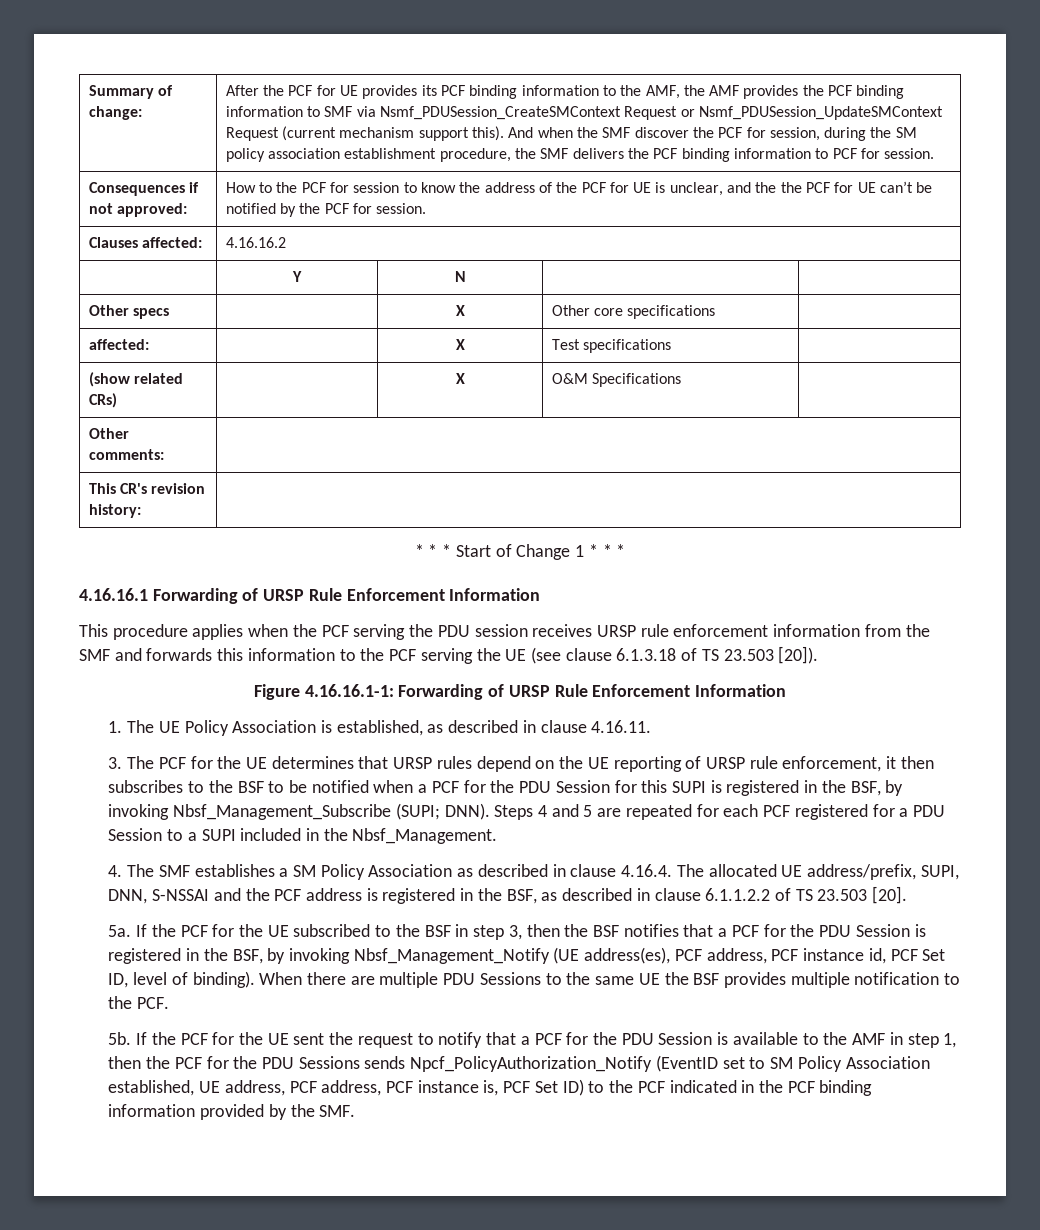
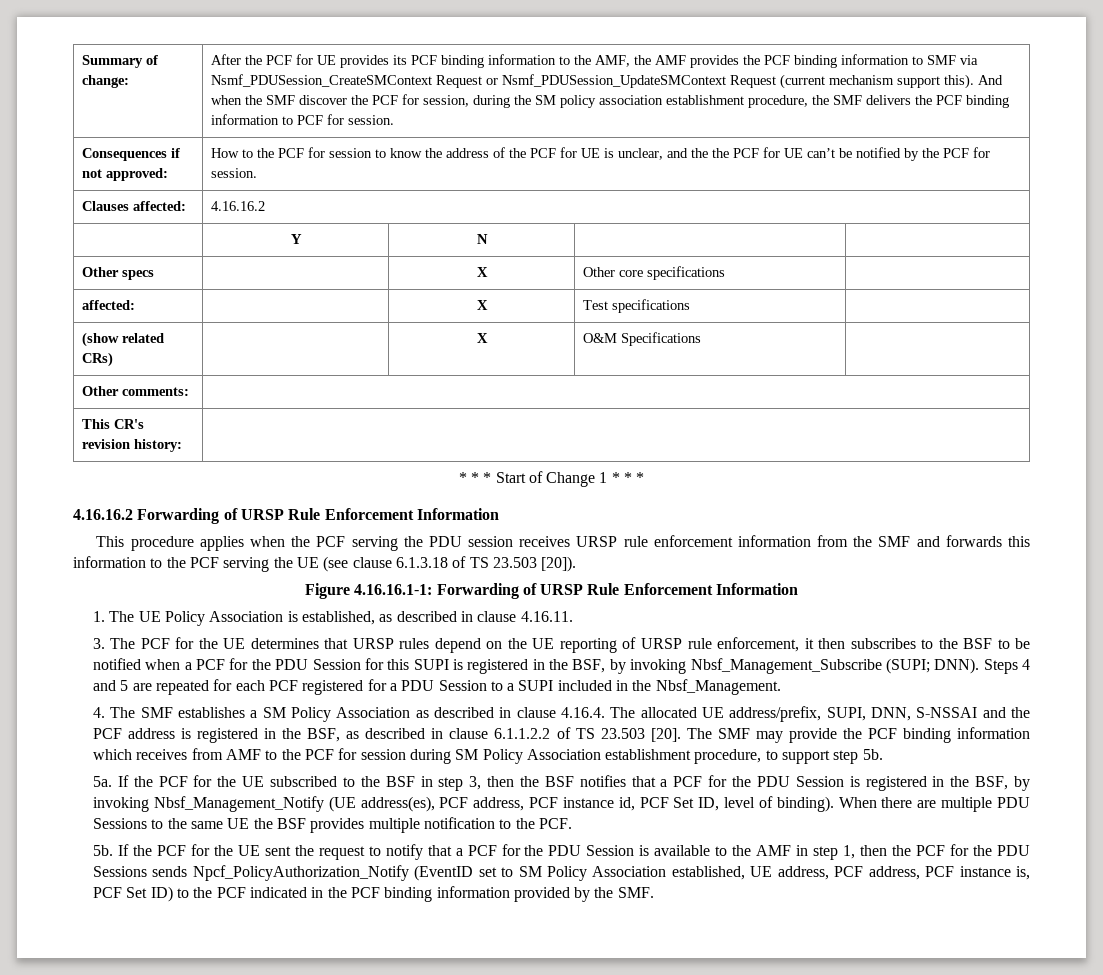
- 4.16.16.1 Forwarding of URSP Rule Enforcement Information
+ 4.16.16.2 Forwarding of URSP Rule Enforcement Information
+ The SMF may provide the PCF binding information which receives from AMF to the PCF for session during SM Policy Association establishment procedure, to support step 5b.

